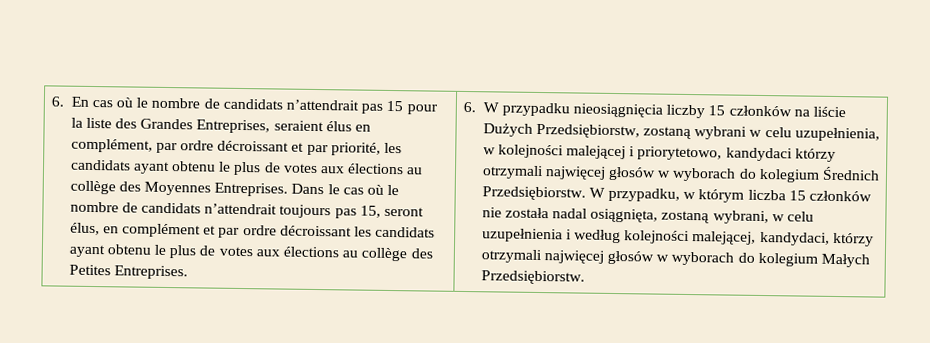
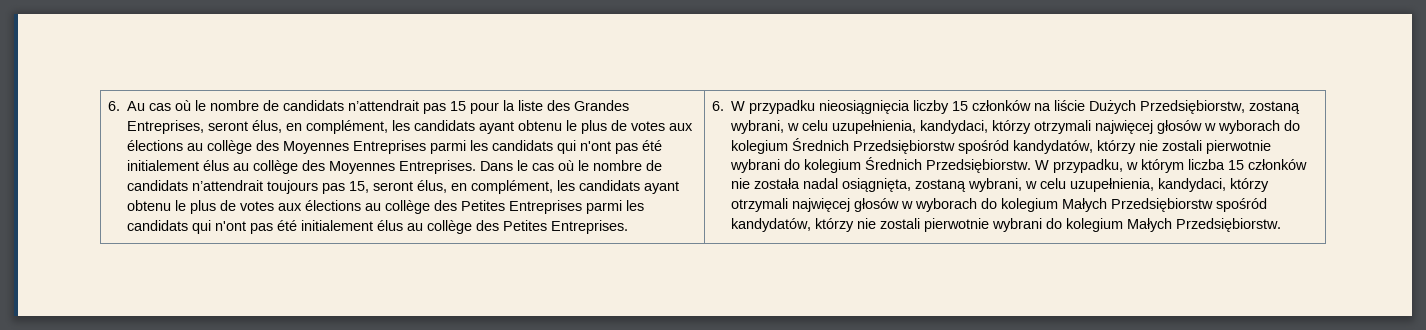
- 6. En cas où le nombre de candidats n’attendrait pas 15 pour la liste des Grandes Entreprises, seraient élus en complément, par ordre décroissant et par priorité, les candidats ayant obtenu le plus de votes aux élections au collège des Moyennes Entreprises.
+ 6. Au cas où le nombre de candidats n’attendrait pas 15 pour la liste des Grandes Entreprises, seront élus, en complément, les candidats ayant obtenu le plus de votes aux élections au collège des Moyennes Entreprises parmi les candidats qui n'ont pas été initialement élus au collège des Moyennes Entreprises.
- Dans le cas où le nombre de candidats n’attendrait toujours pas 15, seront élus, en complément et par ordre décroissant les candidats ayant obtenu le plus de votes aux élections au collège des Petites Entreprises.
+ Dans le cas où le nombre de candidats n’attendrait toujours pas 15, seront élus, en complément, les candidats ayant obtenu le plus de votes aux élections au collège des Petites Entreprises parmi les candidats qui n'ont pas été initialement élus au collège des Petites Entreprises.
- 6. W przypadku nieosiągnięcia liczby 15 członków na liście Dużych Przedsiębiorstw, zostaną wybrani w celu uzupełnienia, w kolejności malejącej i priorytetowo, kandydaci którzy otrzymali najwięcej głosów w wyborach do kolegium Średnich Przedsiębiorstw.
+ 6. W przypadku nieosiągnięcia liczby 15 członków na liście Dużych Przedsiębiorstw, zostaną wybrani, w celu uzupełnienia, kandydaci, którzy otrzymali najwięcej głosów w wyborach do kolegium Średnich Przedsiębiorstw spośród kandydatów, którzy nie zostali pierwotnie wybrani do kolegium Średnich Przedsiębiorstw.
- W przypadku, w którym liczba 15 członków nie została nadal osiągnięta, zostaną wybrani, w celu uzupełnienia i według kolejności malejącej, kandydaci, którzy otrzymali najwięcej głosów w wyborach do kolegium Małych Przedsiębiorstw.
+ W przypadku, w którym liczba 15 członków nie została nadal osiągnięta, zostaną wybrani, w celu uzupełnienia, kandydaci, którzy otrzymali najwięcej głosów w wyborach do kolegium Małych Przedsiębiorstw spośród kandydatów, którzy nie zostali pierwotnie wybrani do kolegium Małych Przedsiębiorstw.

